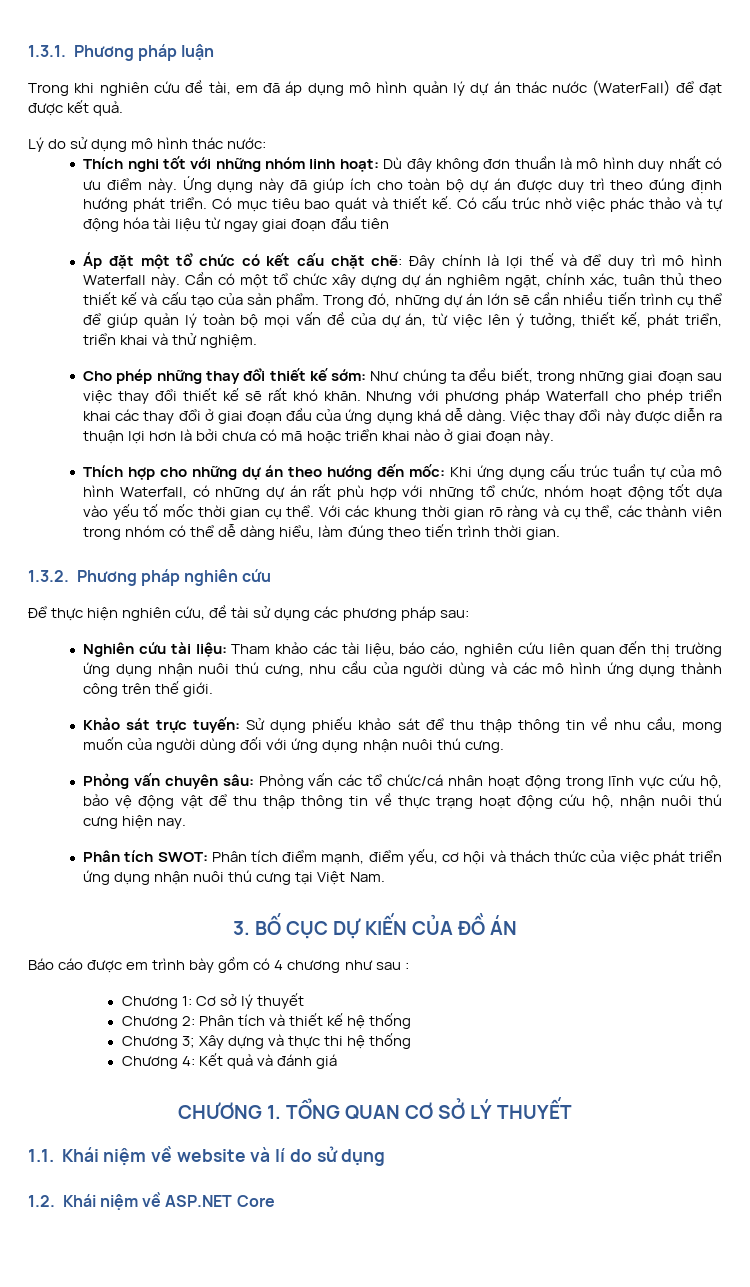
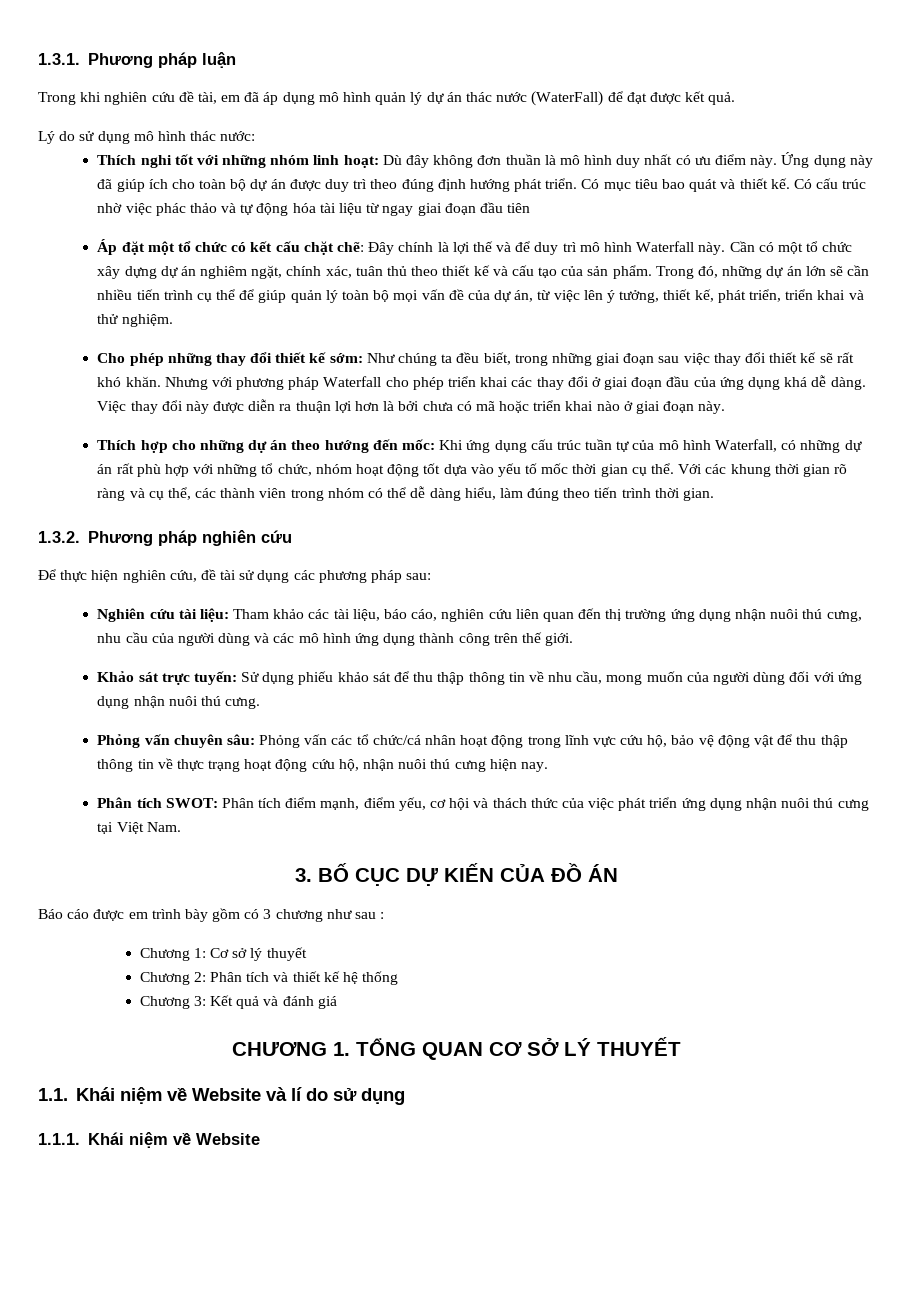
- Báo cáo được em trình bày gồm có 4 chương như sau :
+ Báo cáo được em trình bày gồm có 3 chương như sau :
- Chương 3; Xây dựng và thực thi hệ thống
- Chương 4: Kết quả và đánh giá
+ Chương 3: Kết quả và đánh giá
- 1.1. Khái niệm về website và lí do sử dụng
+ 1.1. Khái niệm về Website và lí do sử dụng
- 1.2. Khái niệm về ASP.NET Core
+ 1.1.1. Khái niệm về Website

